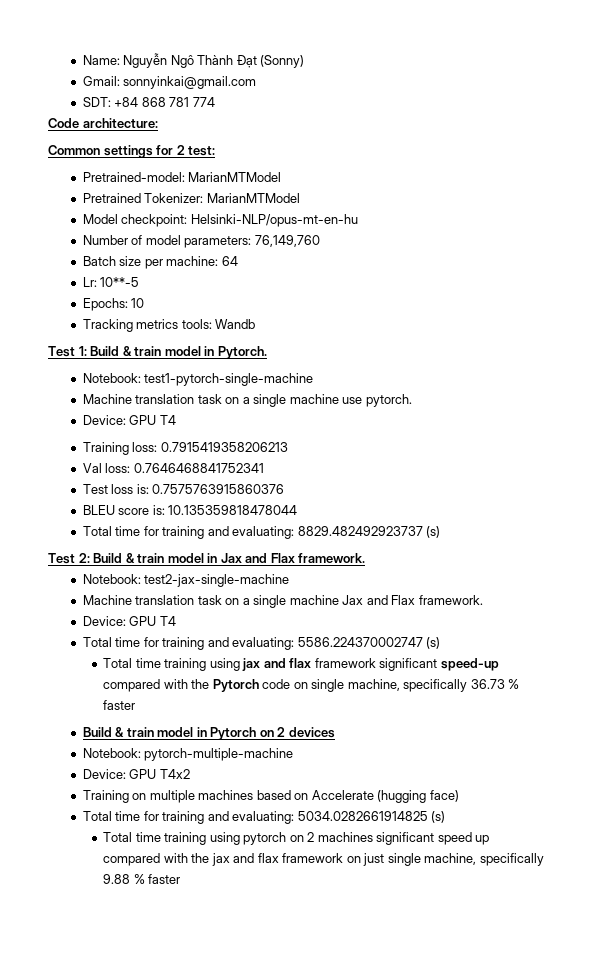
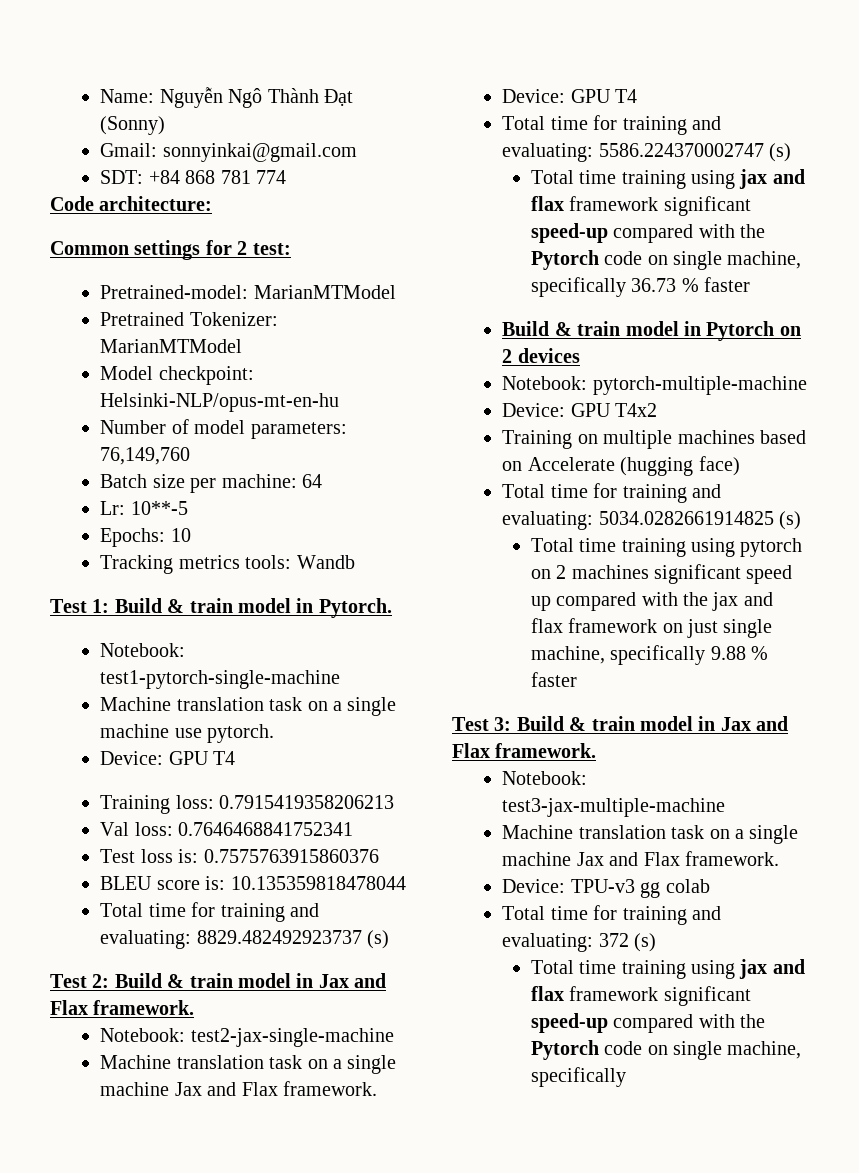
+ Test 3: Build & train model in Jax and Flax framework.
+ Notebook: test3-jax-multiple-machine
+ Machine translation task on a single machine Jax and Flax framework.
+ Device: TPU-v3 gg colab
+ Total time for training and evaluating: 372 (s)
+ Total time training using jax and flax framework significant speed-up compared with the Pytorch code on single machine, specifically

